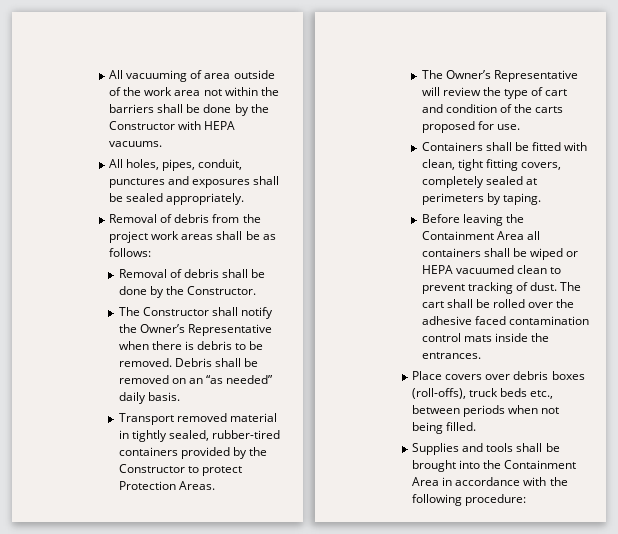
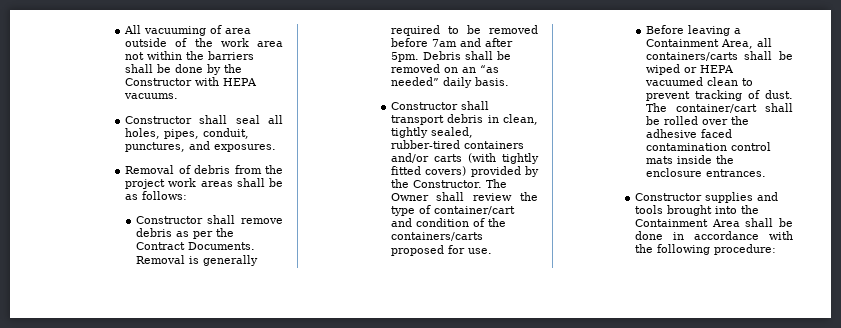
- All holes, pipes, conduit, punctures and exposures shall be sealed appropriately.
+ Constructor shall seal all holes, pipes, conduit, punctures, and exposures.
- Removal of debris shall be done by the Constructor.
- The Constructor shall notify the Owner’s Representative when there is debris to be removed.
+ Constructor shall remove debris as per the Contract Documents. Removal is generally required to be removed before 7am and after 5pm.
- Transport removed material in tightly sealed, rubber-tired containers provided by the Constructor to protect Protection Areas.
- The Owner’s Representative will review the type of cart and condition of the carts proposed for use.
+ Constructor shall transport debris in clean, tightly sealed, rubber-tired containers and/or carts (with tightly fitted covers) provided by the Constructor. The Owner shall review the type of container/cart and condition of the containers/carts proposed for use.
- Containers shall be fitted with clean, tight fitting covers, completely sealed at perimeters by taping.
- Before leaving the Containment Area all containers shall be wiped or HEPA vacuumed clean to prevent tracking of dust.
+ Before leaving a Containment Area, all containers/carts shall be wiped or HEPA vacuumed clean to prevent tracking of dust.
- The cart shall be rolled over the adhesive faced contamination control mats inside the entrances.
+ The container/cart shall be rolled over the adhesive faced contamination control mats inside the enclosure entrances.
- Place covers over debris boxes (roll-offs), truck beds etc., between periods when not being filled.
- Supplies and tools shall be brought into the Containment Area in accordance with the following procedure:
+ Constructor supplies and tools brought into the Containment Area shall be done in accordance with the following procedure:

